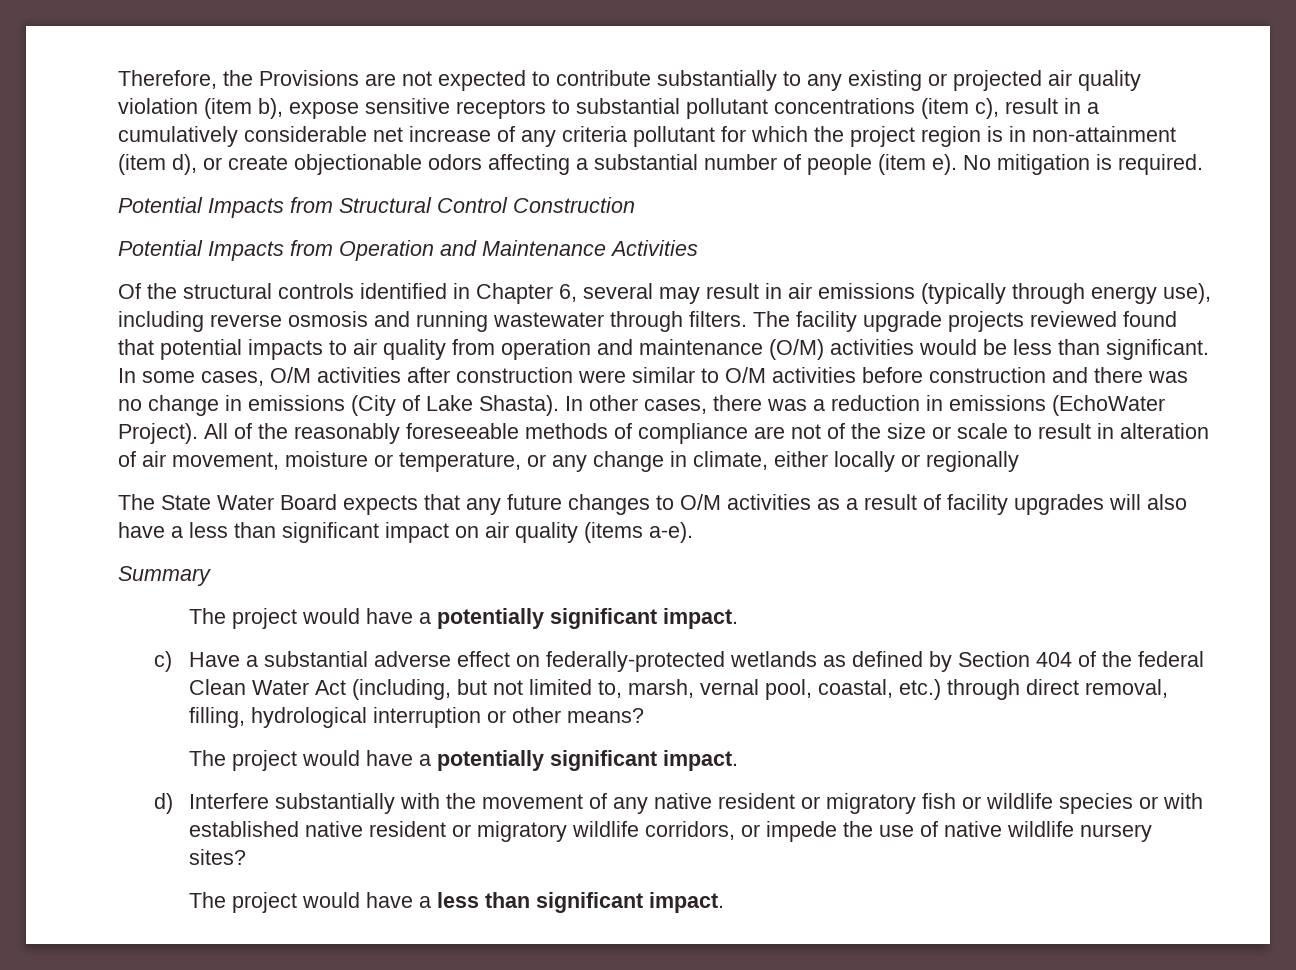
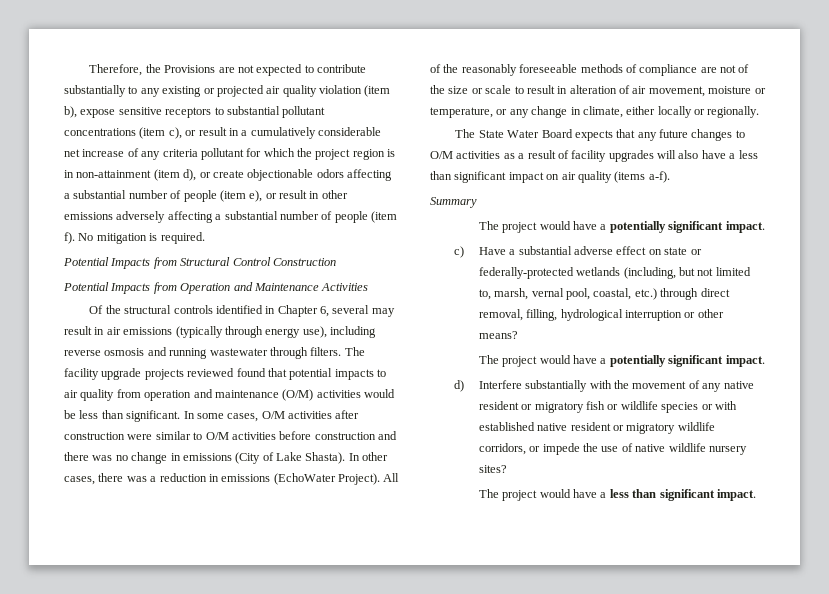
- Therefore, the Provisions are not expected to contribute substantially to any existing or projected air quality violation (item b), expose sensitive receptors to substantial pollutant concentrations (item c), result in a cumulatively considerable net increase of any criteria pollutant for which the project region is in non-attainment (item d), or create objectionable odors affecting a substantial number of people (item e).
+ Therefore, the Provisions are not expected to contribute substantially to any existing or projected air quality violation (item b), expose sensitive receptors to substantial pollutant concentrations (item c), or result in a cumulatively considerable net increase of any criteria pollutant for which the project region is in non-attainment (item d), or create objectionable odors affecting a substantial number of people (item e), or result in other emissions adversely affecting a substantial number of people (item f).
- All of the reasonably foreseeable methods of compliance are not of the size or scale to result in alteration of air movement, moisture or temperature, or any change in climate, either locally or regionally
+ All of the reasonably foreseeable methods of compliance are not of the size or scale to result in alteration of air movement, moisture or temperature, or any change in climate, either locally or regionally.
- The State Water Board expects that any future changes to O/M activities as a result of facility upgrades will also have a less than significant impact on air quality (items a-e).
+ The State Water Board expects that any future changes to O/M activities as a result of facility upgrades will also have a less than significant impact on air quality (items a-f).
- c) Have a substantial adverse effect on federally-protected wetlands as defined by Section 404 of the federal Clean Water Act (including, but not limited to, marsh, vernal pool, coastal, etc.) through direct removal, filling, hydrological interruption or other means?
+ c) Have a substantial adverse effect on state or federally-protected wetlands (including, but not limited to, marsh, vernal pool, coastal, etc.) through direct removal, filling, hydrological interruption or other means?

